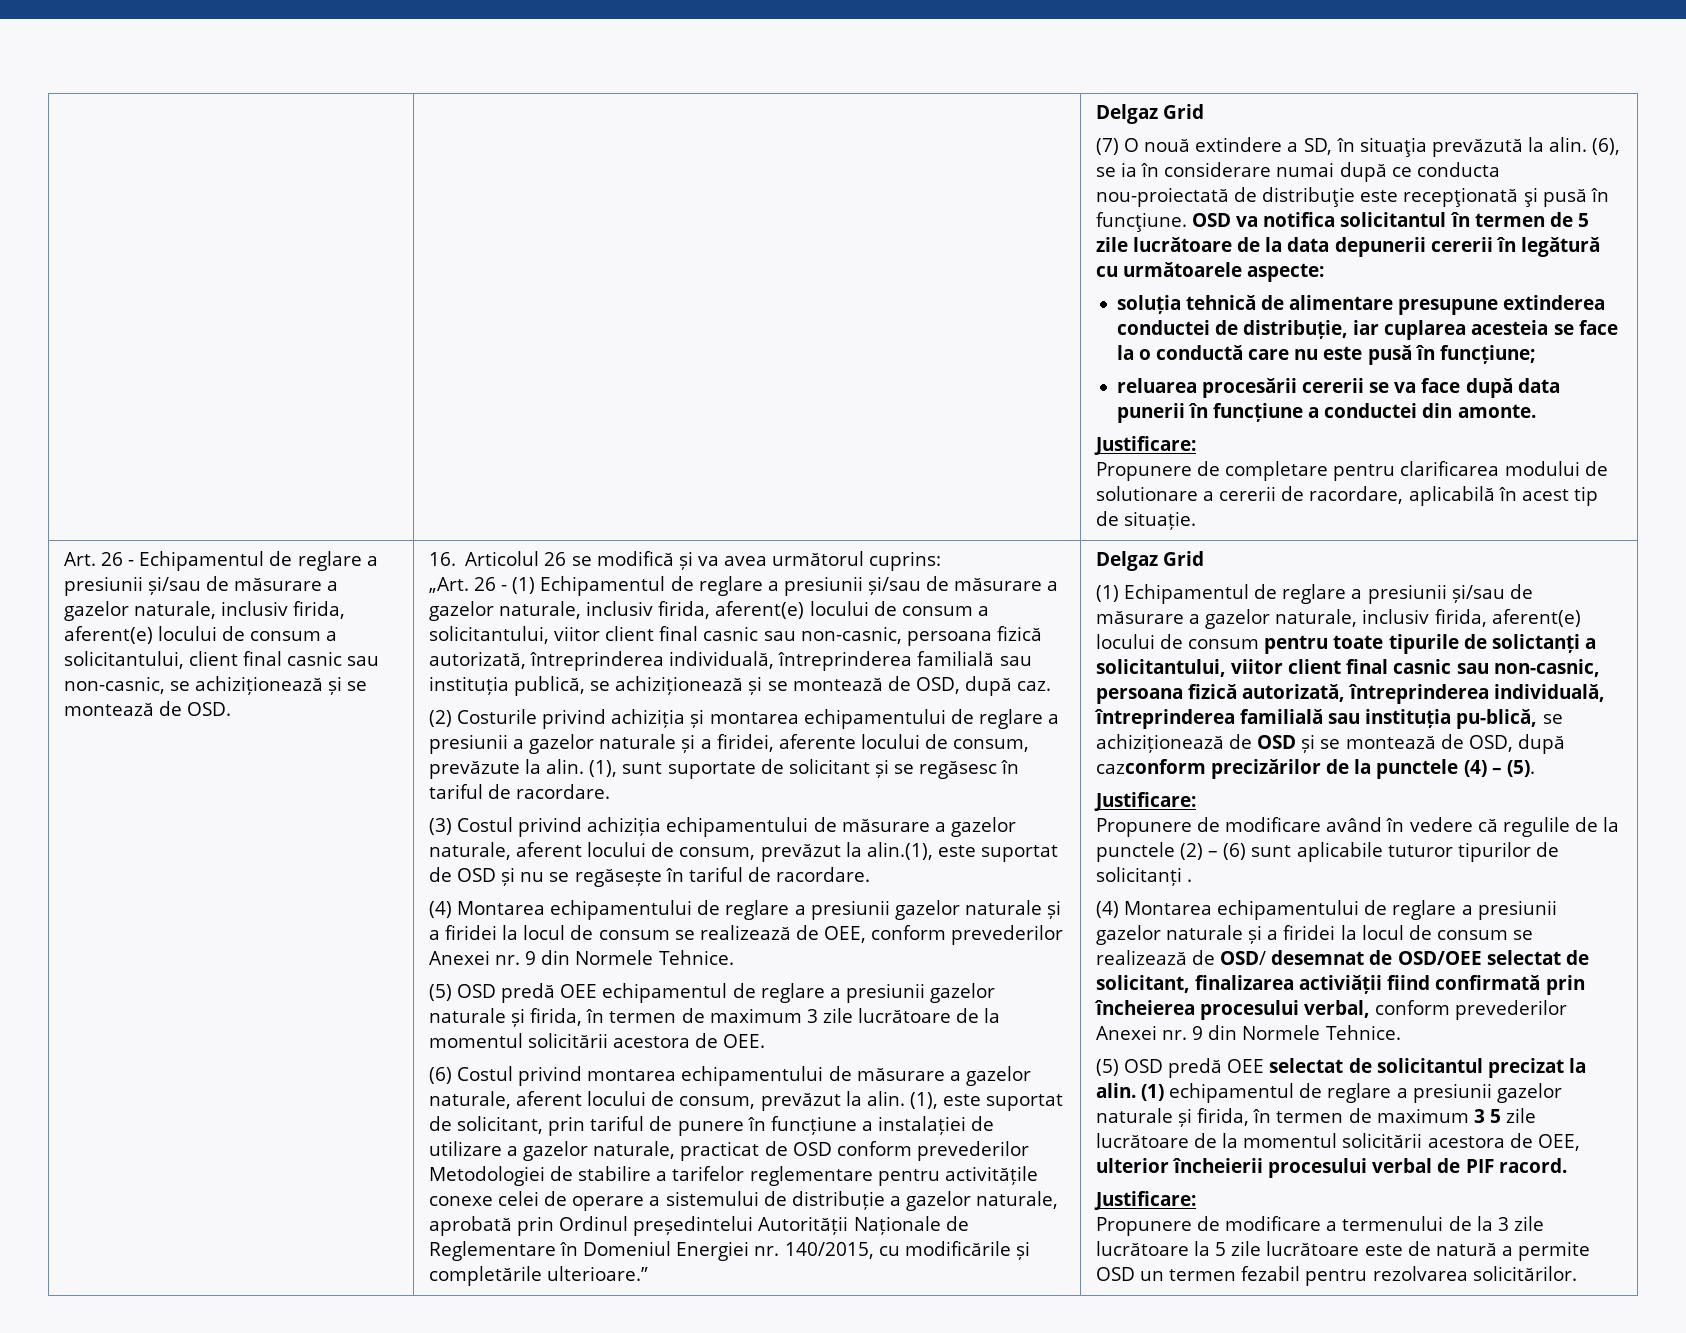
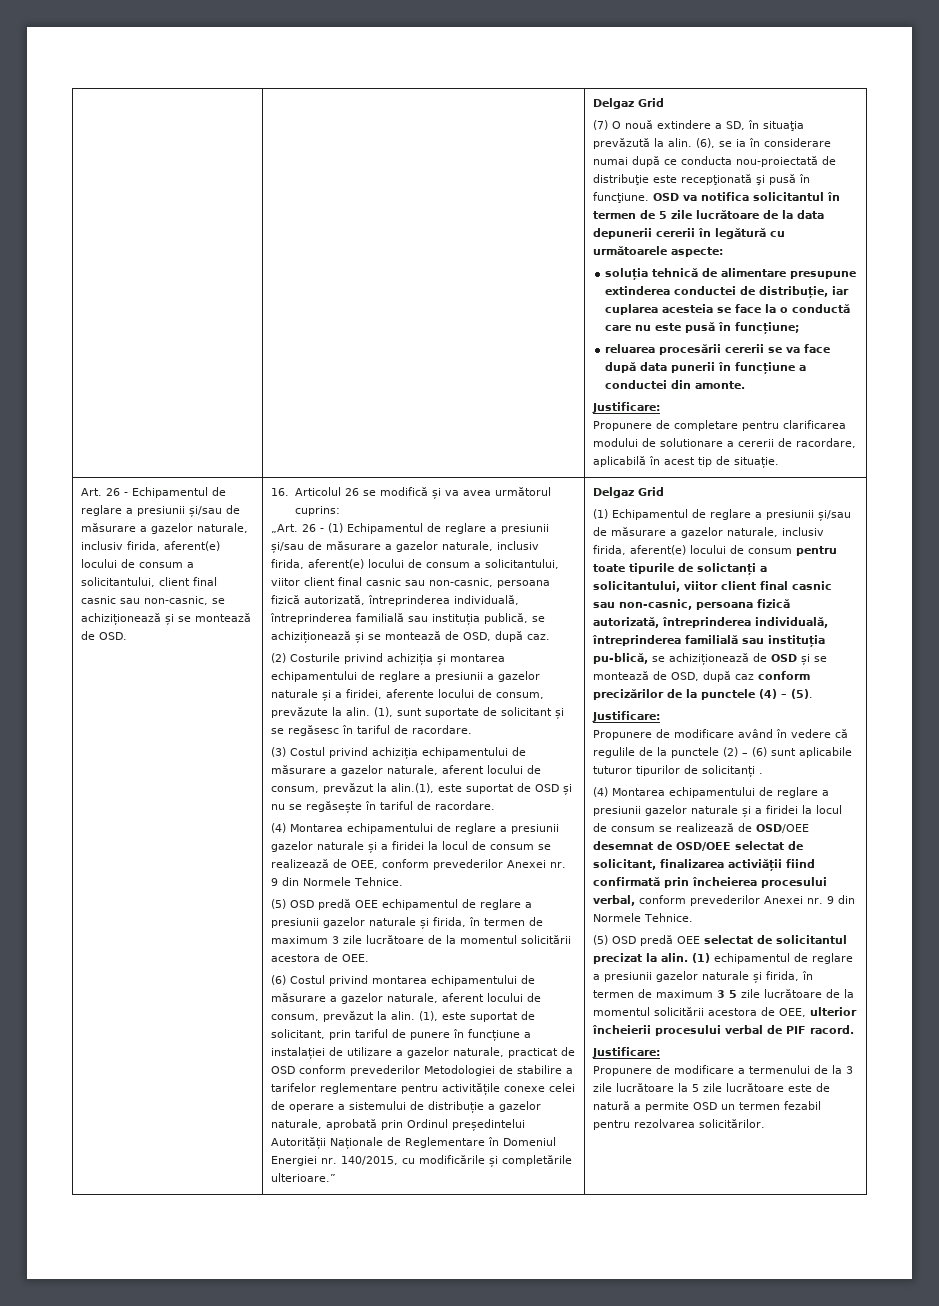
- (1) Echipamentul de reglare a presiunii și/sau de măsurare a gazelor naturale, inclusiv firida, aferent(e) locului de consum pentru toate tipurile de solictanți a solicitantului, viitor client final casnic sau non-casnic, persoana fizică autorizată, întreprinderea individuală, întreprinderea familială sau instituția pu-blică, se achiziționează de OSD și se montează de OSD, după cazconform precizărilor de la punctele (4) – (5).
+ (1) Echipamentul de reglare a presiunii și/sau de măsurare a gazelor naturale, inclusiv firida, aferent(e) locului de consum pentru toate tipurile de solictanți a solicitantului, viitor client final casnic sau non-casnic, persoana fizică autorizată, întreprinderea individuală, întreprinderea familială sau instituția pu-blică, se achiziționează de OSD și se montează de OSD, după caz conform precizărilor de la punctele (4) – (5).
- (4) Montarea echipamentului de reglare a presiunii gazelor naturale și a firidei la locul de consum se realizează de OSD/ desemnat de OSD/OEE selectat de solicitant, finalizarea activiății fiind confirmată prin încheierea procesului verbal, conform prevederilor Anexei nr. 9 din Normele Tehnice.
+ (4) Montarea echipamentului de reglare a presiunii gazelor naturale și a firidei la locul de consum se realizează de OSD/OEE desemnat de OSD/OEE selectat de solicitant, finalizarea activiății fiind confirmată prin încheierea procesului verbal, conform prevederilor Anexei nr. 9 din Normele Tehnice.

